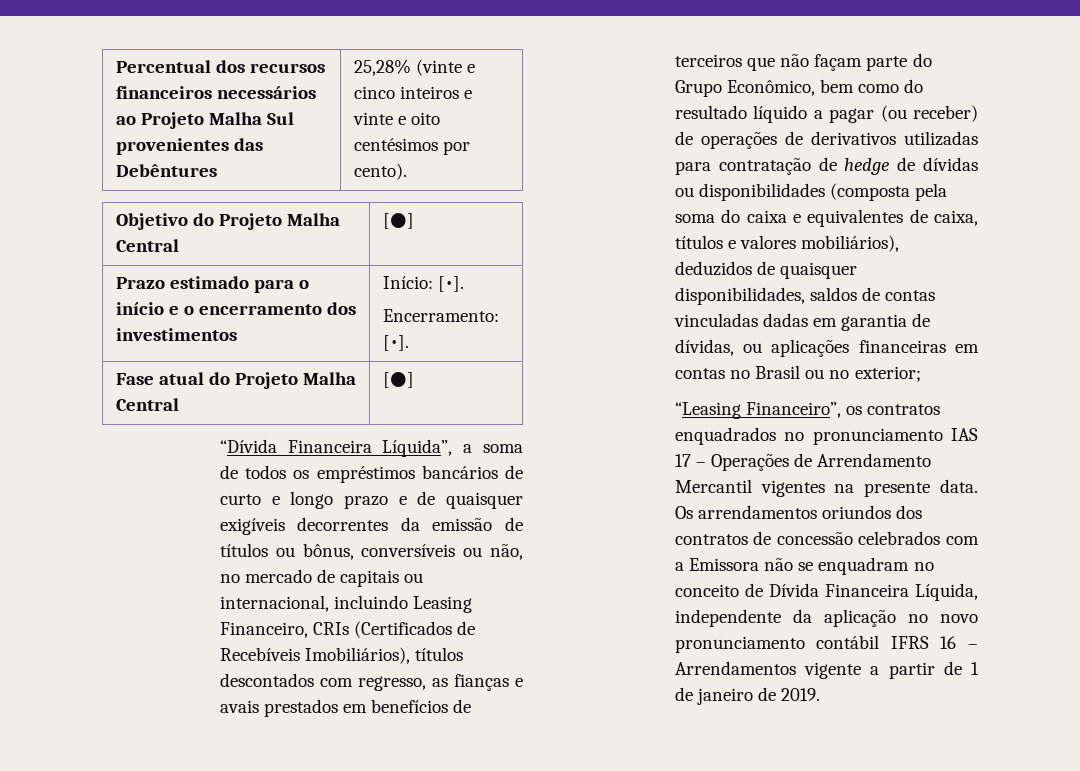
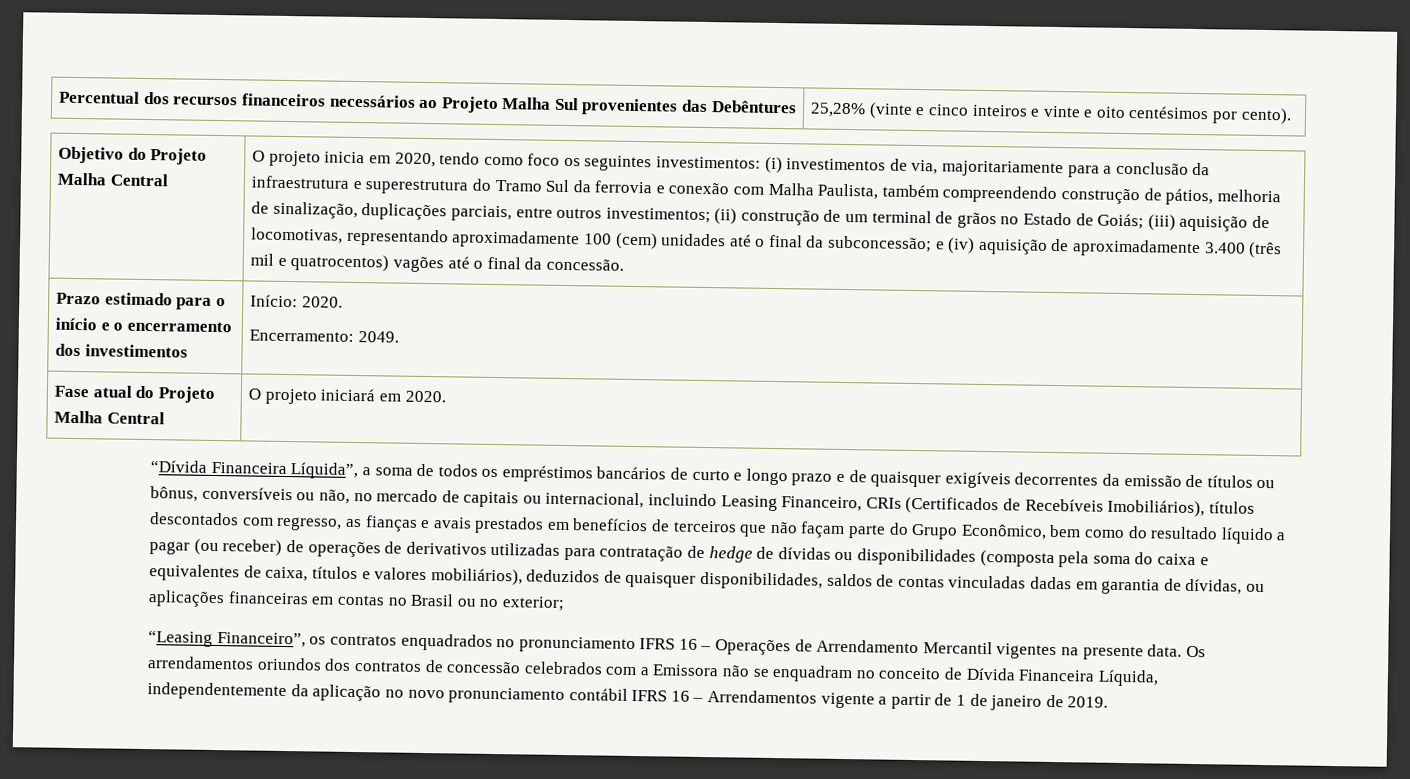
- Objetivo do Projeto Malha Central | [●]
+ Objetivo do Projeto Malha Central | O projeto inicia em 2020, tendo como foco os seguintes investimentos: (i) investimentos de via, majoritariamente para a conclusão da infraestrutura e superestrutura do Tramo Sul da ferrovia e conexão com Malha Paulista, também compreendendo construção de pátios, melhoria de sinalização, duplicações parciais, entre outros investimentos; (ii) construção de um terminal de grãos no Estado de Goiás; (iii) aquisição de locomotivas, representando aproximadamente 100 (cem) unidades até o final da subconcessão; e (iv) aquisição de aproximadamente 3.400 (três mil e quatrocentos) vagões até o final da concessão.
- Prazo estimado para o início e o encerramento dos investimentos | Início: [•].
- Encerramento: [•].
+ Prazo estimado para o início e o encerramento dos investimentos | Início: 2020.
+ Encerramento: 2049.
- Fase atual do Projeto Malha Central | [●]
+ Fase atual do Projeto Malha Central | O projeto iniciará em 2020.
- “Leasing Financeiro”, os contratos enquadrados no pronunciamento IAS 17 – Operações de Arrendamento Mercantil vigentes na presente data.
+ “Leasing Financeiro”, os contratos enquadrados no pronunciamento IFRS 16 – Operações de Arrendamento Mercantil vigentes na presente data.
- Os arrendamentos oriundos dos contratos de concessão celebrados com a Emissora não se enquadram no conceito de Dívida Financeira Líquida, independente da aplicação no novo pronunciamento contábil IFRS 16 – Arrendamentos vigente a partir de 1 de janeiro de 2019.
+ Os arrendamentos oriundos dos contratos de concessão celebrados com a Emissora não se enquadram no conceito de Dívida Financeira Líquida, independentemente da aplicação no novo pronunciamento contábil IFRS 16 – Arrendamentos vigente a partir de 1 de janeiro de 2019.

